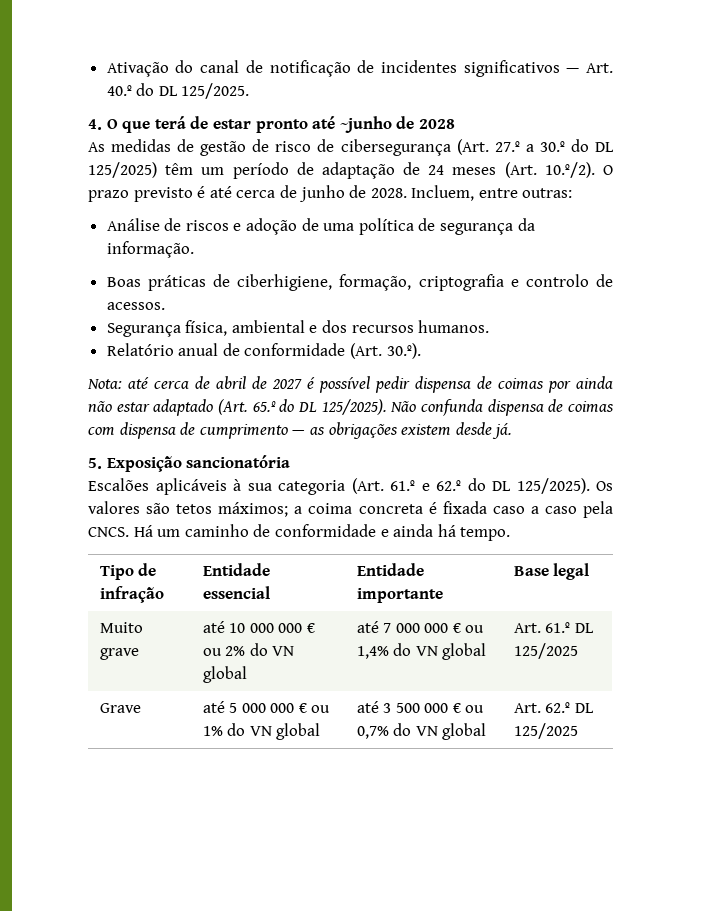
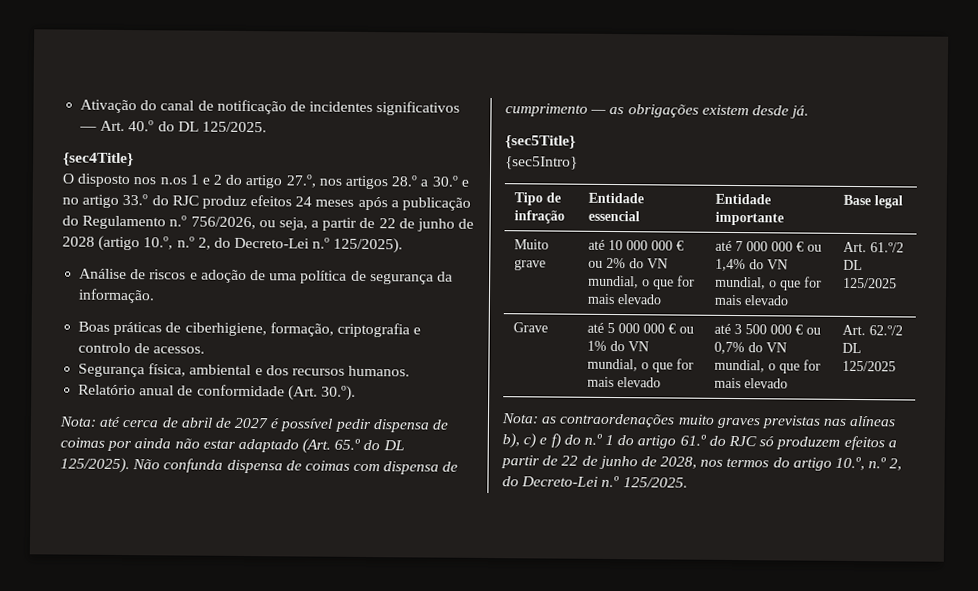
- 4. O que terá de estar pronto até ~junho de 2028
- As medidas de gestão de risco de cibersegurança (Art. 27.º a 30.º do DL 125/2025) têm um período de adaptação de 24 meses (Art. 10.º/2). O prazo previsto é até cerca de junho de 2028. Incluem, entre outras:
+ {sec4Title}
+ O disposto nos n.os 1 e 2 do artigo 27.º, nos artigos 28.º a 30.º e no artigo 33.º do RJC produz efeitos 24 meses após a publicação do Regulamento n.º 756/2026, ou seja, a partir de 22 de junho de 2028 (artigo 10.º, n.º 2, do Decreto-Lei n.º 125/2025).
- 5. Exposição sancionatória
- Escalões aplicáveis à sua categoria (Art. 61.º e 62.º do DL 125/2025). Os valores são tetos máximos; a coima concreta é fixada caso a caso pela CNCS. Há um caminho de conformidade e ainda há tempo.
+ {sec5Title}
+ {sec5Intro}
- Muito grave | até 10 000 000 € ou 2% do VN global | até 7 000 000 € ou 1,4% do VN global | Art. 61.º DL 125/2025
+ Muito grave | até 10 000 000 € ou 2% do VN mundial, o que for mais elevado | até 7 000 000 € ou 1,4% do VN mundial, o que for mais elevado | Art. 61.º/2 DL 125/2025
- Grave | até 5 000 000 € ou 1% do VN global | até 3 500 000 € ou 0,7% do VN global | Art. 62.º DL 125/2025
+ Grave | até 5 000 000 € ou 1% do VN mundial, o que for mais elevado | até 3 500 000 € ou 0,7% do VN mundial, o que for mais elevado | Art. 62.º/2 DL 125/2025
+ Nota: as contraordenações muito graves previstas nas alíneas b), c) e f) do n.º 1 do artigo 61.º do RJC só produzem efeitos a partir de 22 de junho de 2028, nos termos do artigo 10.º, n.º 2, do Decreto-Lei n.º 125/2025.

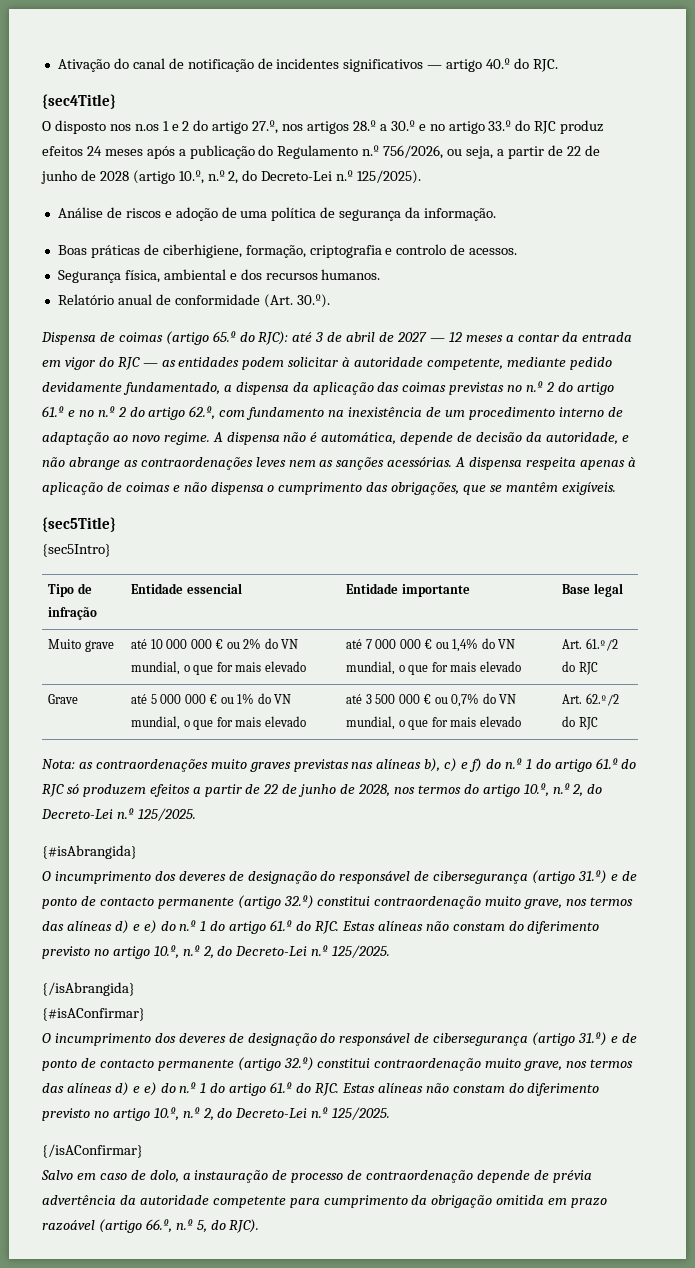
- Ativação do canal de notificação de incidentes significativos — Art. 40.º do DL 125/2025.
+ Ativação do canal de notificação de incidentes significativos — artigo 40.º do RJC.
- Nota: até cerca de abril de 2027 é possível pedir dispensa de coimas por ainda não estar adaptado (Art. 65.º do DL 125/2025). Não confunda dispensa de coimas com dispensa de cumprimento — as obrigações existem desde já.
+ Dispensa de coimas (artigo 65.º do RJC): até 3 de abril de 2027 — 12 meses a contar da entrada em vigor do RJC — as entidades podem solicitar à autoridade competente, mediante pedido devidamente fundamentado, a dispensa da aplicação das coimas previstas no n.º 2 do artigo 61.º e no n.º 2 do artigo 62.º, com fundamento na inexistência de um procedimento interno de adaptação ao novo regime. A dispensa não é automática, depende de decisão da autoridade, e não abrange as contraordenações leves nem as sanções acessórias. A dispensa respeita apenas à aplicação de coimas e não dispensa o cumprimento das obrigações, que se mantêm exigíveis.
- Muito grave | até 10 000 000 € ou 2% do VN mundial, o que for mais elevado | até 7 000 000 € ou 1,4% do VN mundial, o que for mais elevado | Art. 61.º/2 DL 125/2025
+ Muito grave | até 10 000 000 € ou 2% do VN mundial, o que for mais elevado | até 7 000 000 € ou 1,4% do VN mundial, o que for mais elevado | Art. 61.º/2 do RJC
- Grave | até 5 000 000 € ou 1% do VN mundial, o que for mais elevado | até 3 500 000 € ou 0,7% do VN mundial, o que for mais elevado | Art. 62.º/2 DL 125/2025
+ Grave | até 5 000 000 € ou 1% do VN mundial, o que for mais elevado | até 3 500 000 € ou 0,7% do VN mundial, o que for mais elevado | Art. 62.º/2 do RJC
+ {#isAbrangida}
+ O incumprimento dos deveres de designação do responsável de cibersegurança (artigo 31.º) e de ponto de contacto permanente (artigo 32.º) constitui contraordenação muito grave, nos termos das alíneas d) e e) do n.º 1 do artigo 61.º do RJC. Estas alíneas não constam do diferimento previsto no artigo 10.º, n.º 2, do Decreto-Lei n.º 125/2025.
+ {/isAbrangida}
+ {#isAConfirmar}
+ O incumprimento dos deveres de designação do responsável de cibersegurança (artigo 31.º) e de ponto de contacto permanente (artigo 32.º) constitui contraordenação muito grave, nos termos das alíneas d) e e) do n.º 1 do artigo 61.º do RJC. Estas alíneas não constam do diferimento previsto no artigo 10.º, n.º 2, do Decreto-Lei n.º 125/2025.
+ {/isAConfirmar}
+ Salvo em caso de dolo, a instauração de processo de contraordenação depende de prévia advertência da autoridade competente para cumprimento da obrigação omitida em prazo razoável (artigo 66.º, n.º 5, do RJC).

